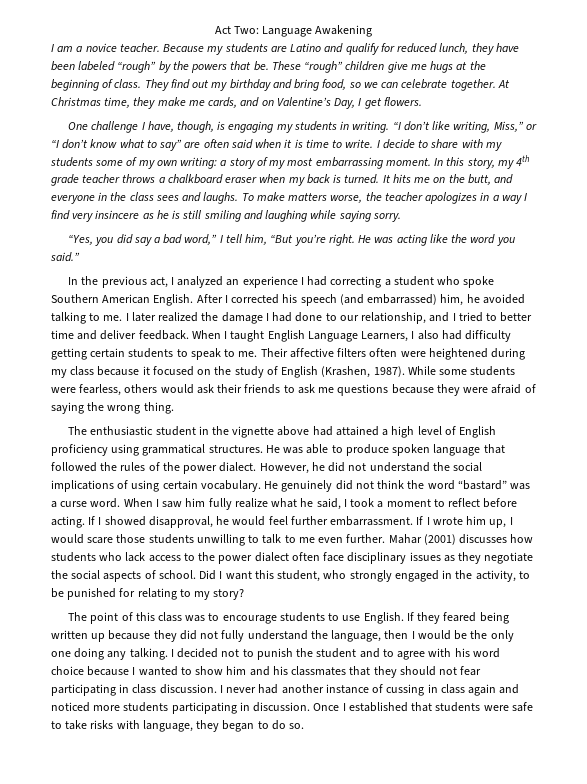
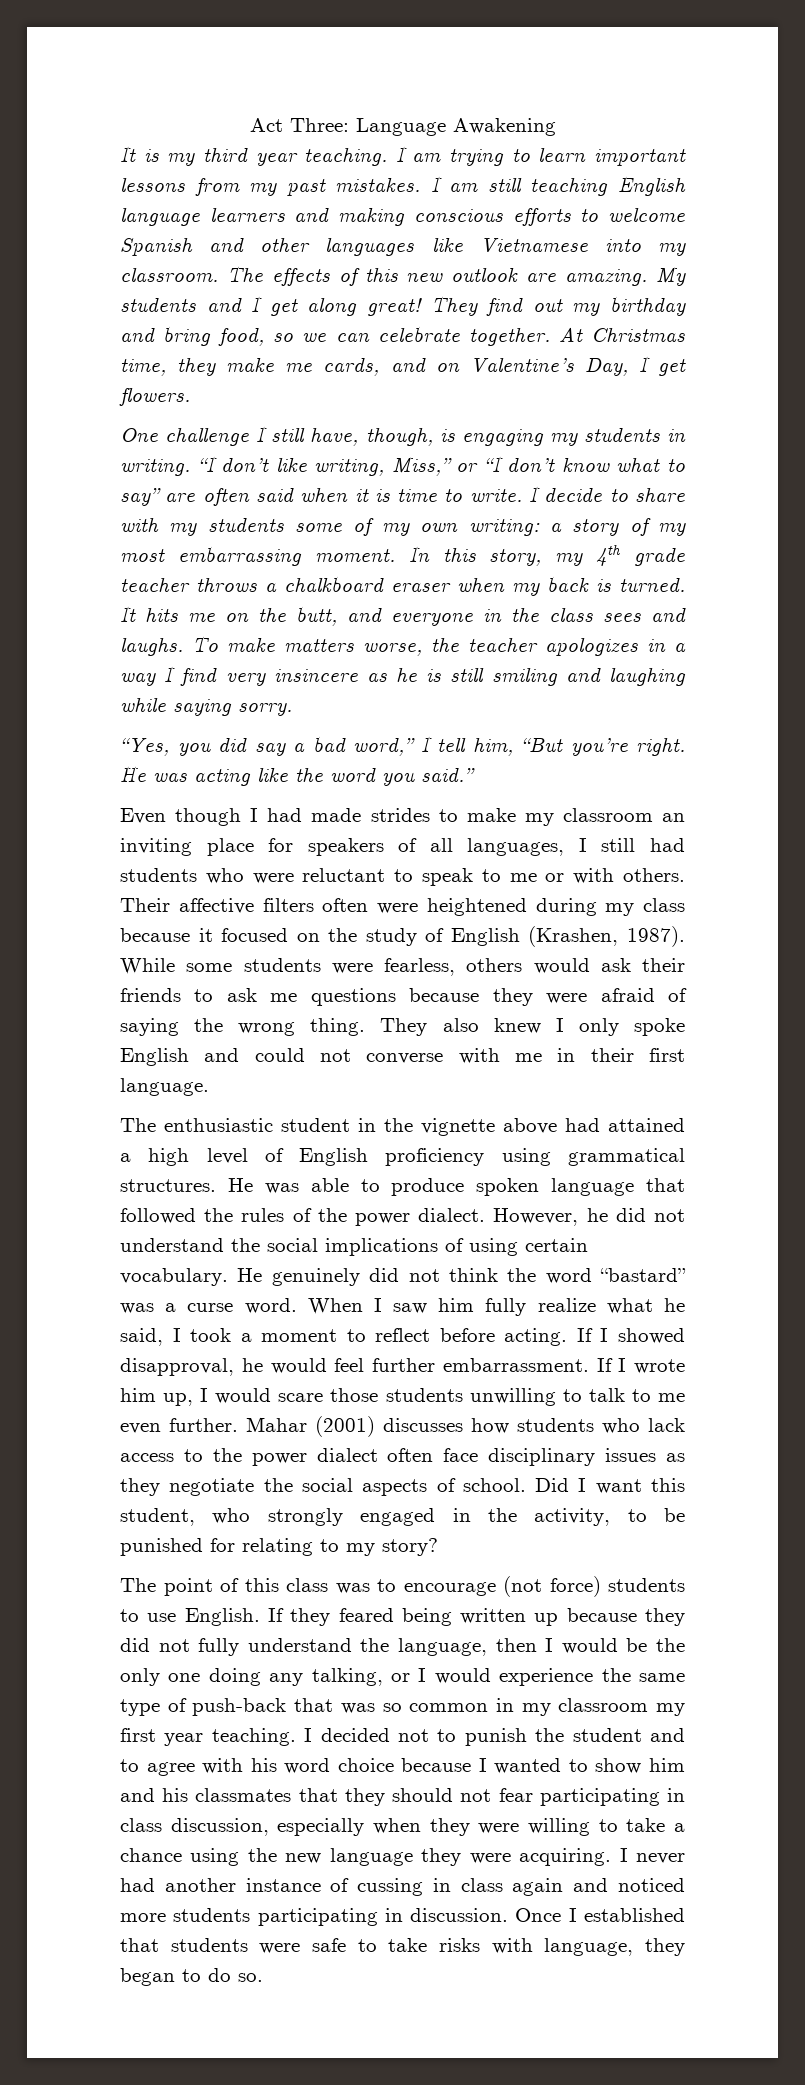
- Act Two: Language Awakening
+ Act Three: Language Awakening
- I am a novice teacher. Because my students are Latino and qualify for reduced lunch, they have been labeled “rough” by the powers that be. These “rough” children give me hugs at the beginning of class.
+ It is my third year teaching. I am trying to learn important lessons from my past mistakes. I am still teaching English language learners and making conscious efforts to welcome Spanish and other languages like Vietnamese into my classroom. The effects of this new outlook are amazing. My students and I get along great!
- One challenge I have, though, is engaging my students in writing.
+ One challenge I still have, though, is engaging my students in writing.
- In the previous act, I analyzed an experience I had correcting a student who spoke Southern American English. After I corrected his speech (and embarrassed) him, he avoided talking to me. I later realized the damage I had done to our relationship, and I tried to better time and deliver feedback. When I taught English Language Learners, I also had difficulty getting certain students to speak to me.
+ Even though I had made strides to make my classroom an inviting place for speakers of all languages, I still had students who were reluctant to speak to me or with others.
+ They also knew I only spoke English and could not converse with me in their first language.
- The point of this class was to encourage students to use English.
+ The point of this class was to encourage (not force) students to use English.
- If they feared being written up because they did not fully understand the language, then I would be the only one doing any talking.
+ If they feared being written up because they did not fully understand the language, then I would be the only one doing any talking, or I would experience the same type of push-back that was so common in my classroom my first year teaching.
- I decided not to punish the student and to agree with his word choice because I wanted to show him and his classmates that they should not fear participating in class discussion.
+ I decided not to punish the student and to agree with his word choice because I wanted to show him and his classmates that they should not fear participating in class discussion, especially when they were willing to take a chance using the new language they were acquiring.

